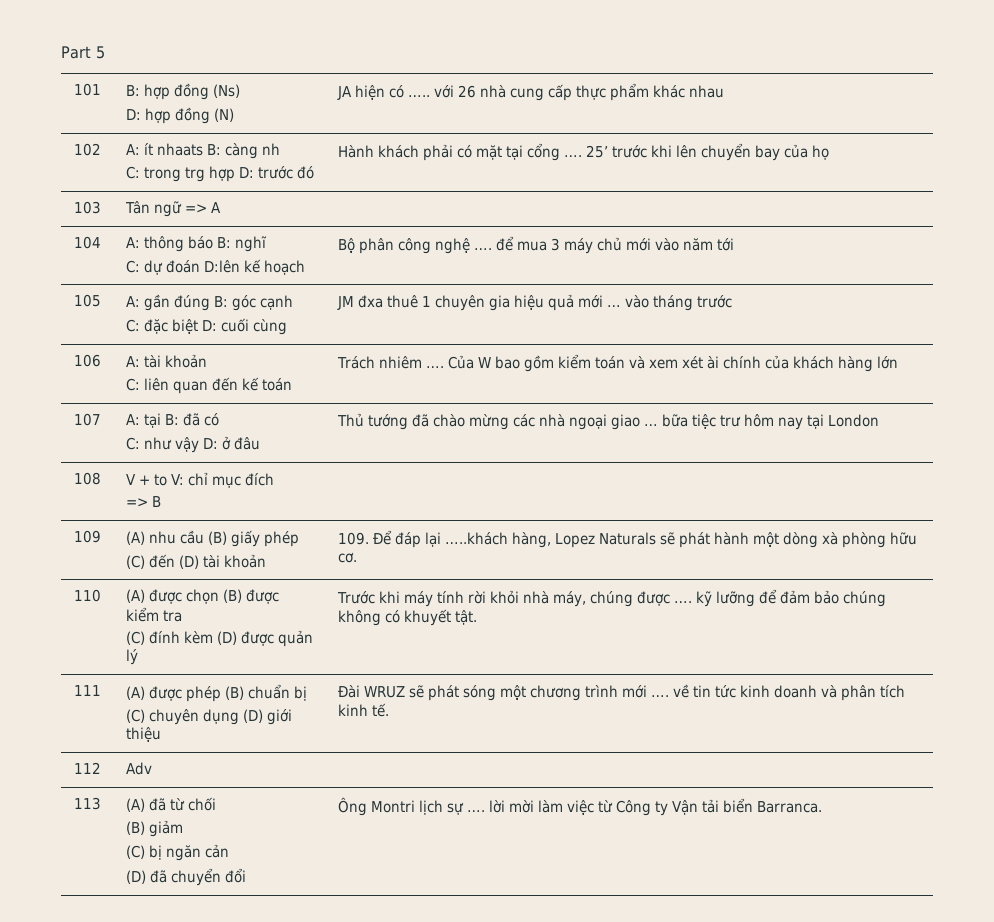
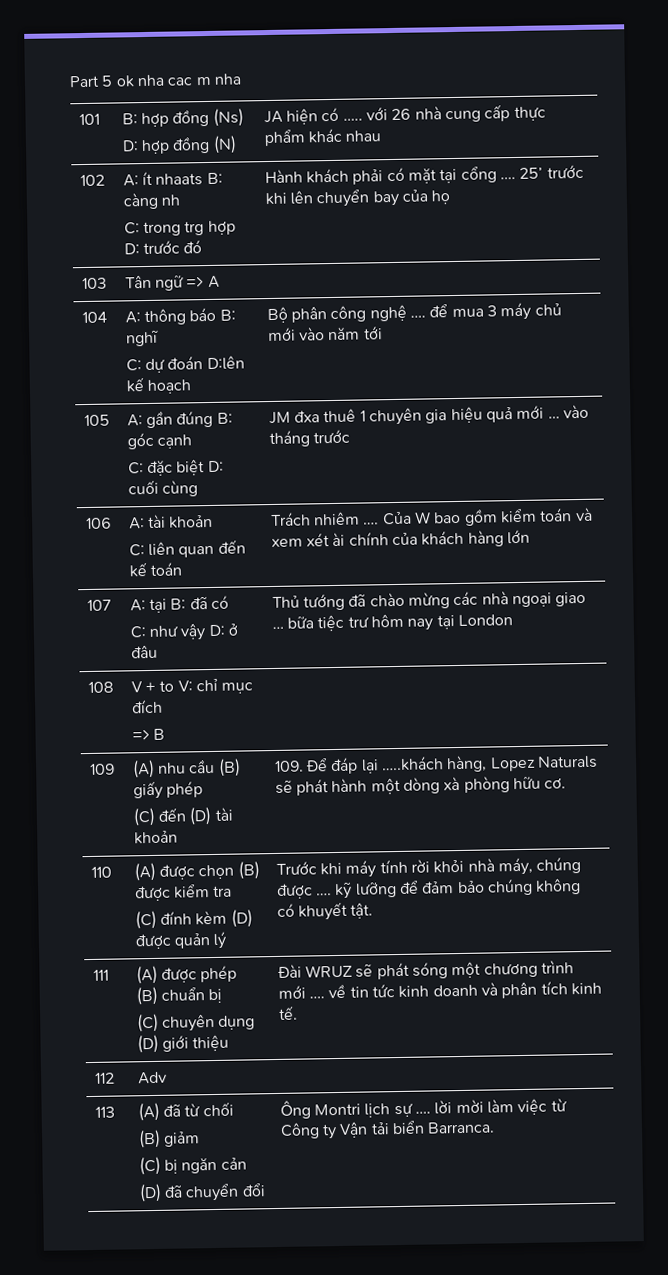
- Part 5
+ Part 5 ok nha cac m nha

